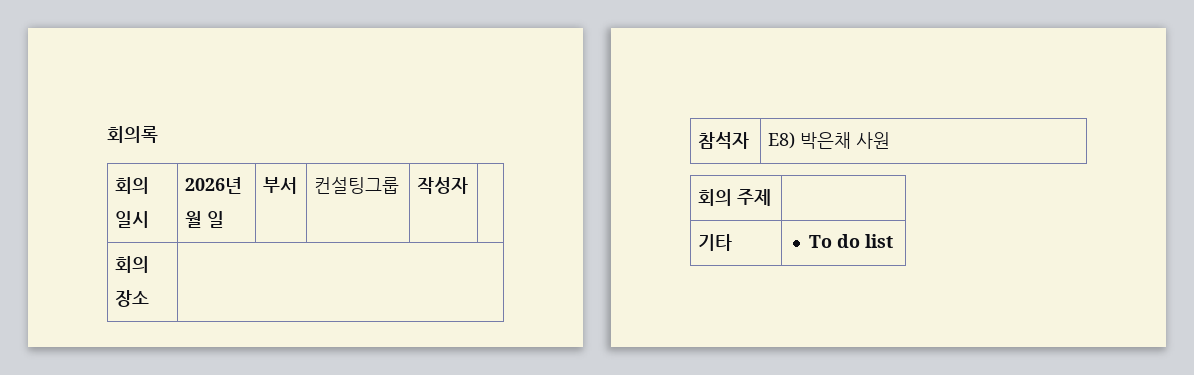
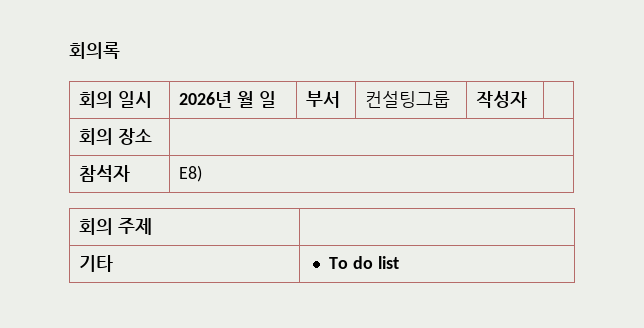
- 참석자 | E8) 박은채 사원
+ 참석자 | E8)

